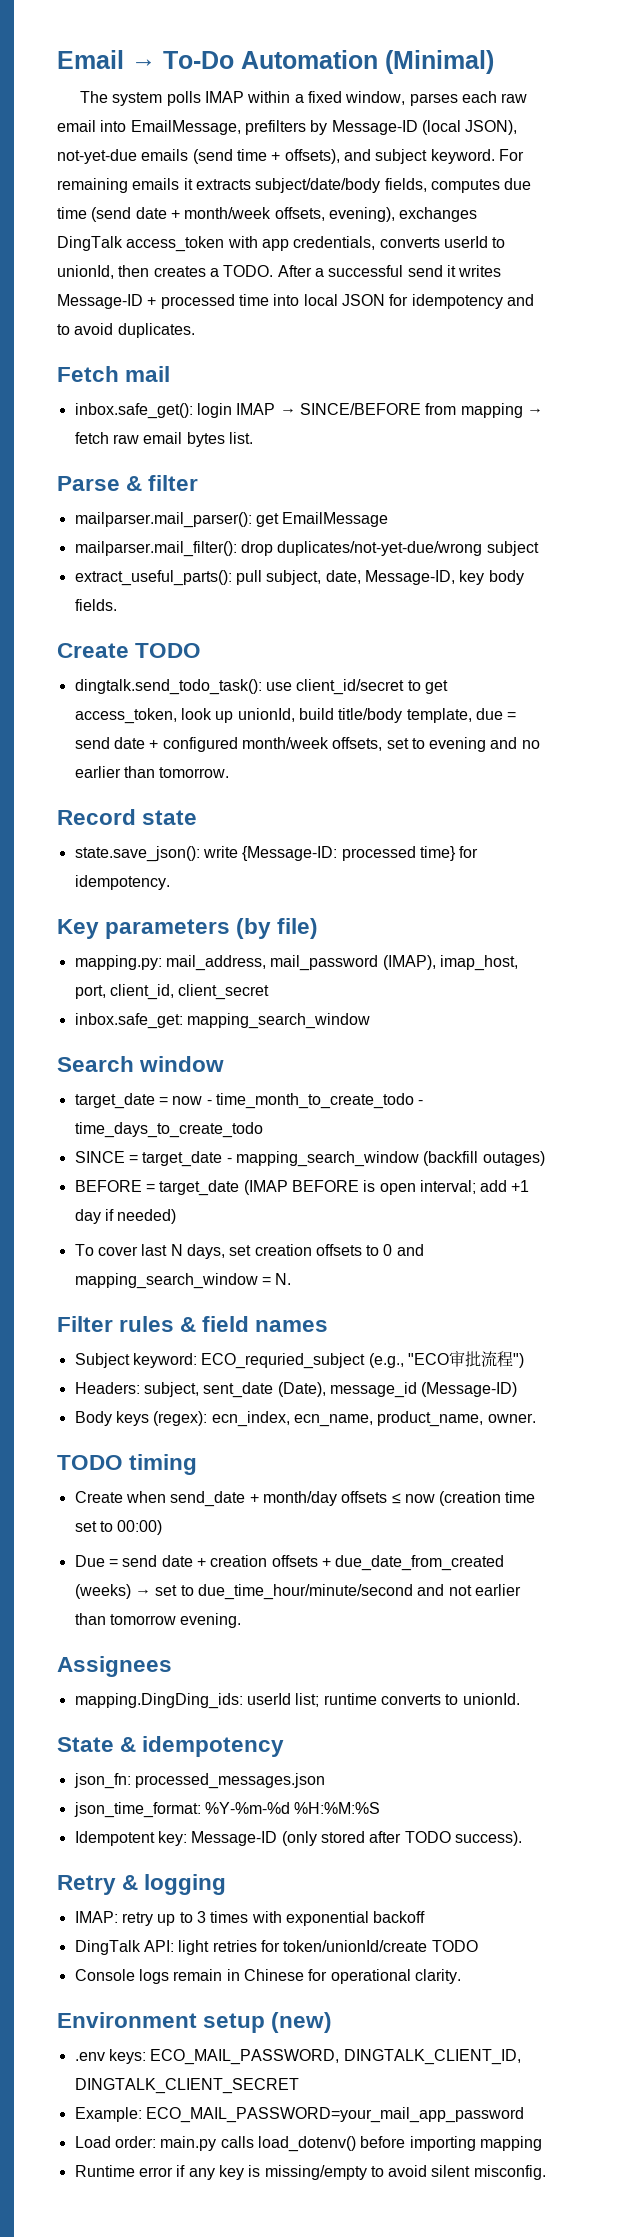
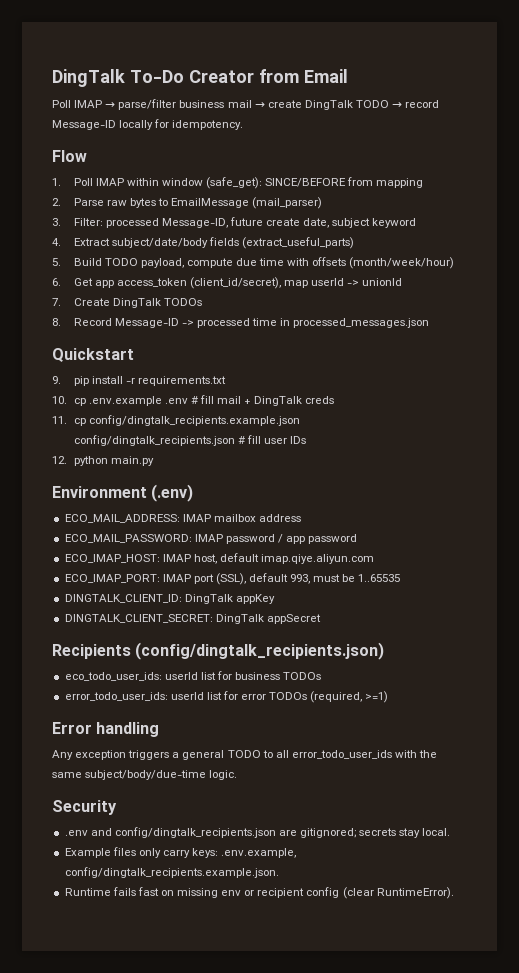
- Email → To-Do Automation (Minimal)
- The system polls IMAP within a fixed window, parses each raw email into EmailMessage, prefilters by Message-ID (local JSON), not-yet-due emails (send time + offsets), and subject keyword. For remaining emails it extracts subject/date/body fields, computes due time (send date + month/week offsets, evening), exchanges DingTalk access_token with app credentials, converts userId to unionId, then creates a TODO. After a successful send it writes Message-ID + processed time into local JSON for idempotency and to avoid duplicates.
- Fetch mail
- inbox.safe_get(): login IMAP → SINCE/BEFORE from mapping → fetch raw email bytes list.
- Parse & filter
- mailparser.mail_parser(): get EmailMessage
- mailparser.mail_filter(): drop duplicates/not-yet-due/wrong subject
- extract_useful_parts(): pull subject, date, Message-ID, key body fields.
- Create TODO
- dingtalk.send_todo_task(): use client_id/secret to get access_token, look up unionId, build title/body template, due = send date + configured month/week offsets, set to evening and no earlier than tomorrow.
- Record state
- state.save_json(): write {Message-ID: processed time} for idempotency.
- Key parameters (by file)
- mapping.py: mail_address, mail_password (IMAP), imap_host, port, client_id, client_secret
- inbox.safe_get: mapping_search_window
- Search window
- target_date = now - time_month_to_create_todo - time_days_to_create_todo
- SINCE = target_date - mapping_search_window (backfill outages)
- BEFORE = target_date (IMAP BEFORE is open interval; add +1 day if needed)
- To cover last N days, set creation offsets to 0 and mapping_search_window = N.
- Filter rules & field names
- Subject keyword: ECO_requried_subject (e.g., "ECO审批流程")
- Headers: subject, sent_date (Date), message_id (Message-ID)
- Body keys (regex): ecn_index, ecn_name, product_name, owner.
- TODO timing
- Create when send_date + month/day offsets ≤ now (creation time set to 00:00)
- Due = send date + creation offsets + due_date_from_created (weeks) → set to due_time_hour/minute/second and not earlier than tomorrow evening.
- Assignees
- mapping.DingDing_ids: userId list; runtime converts to unionId.
- State & idempotency
- json_fn: processed_messages.json
- json_time_format: %Y-%m-%d %H:%M:%S
- Idempotent key: Message-ID (only stored after TODO success).
- Retry & logging
- IMAP: retry up to 3 times with exponential backoff
- DingTalk API: light retries for token/unionId/create TODO
- Console logs remain in Chinese for operational clarity.
- Environment setup (new)
- .env keys: ECO_MAIL_PASSWORD, DINGTALK_CLIENT_ID, DINGTALK_CLIENT_SECRET
- Example: ECO_MAIL_PASSWORD=your_mail_app_password
- Load order: main.py calls load_dotenv() before importing mapping
- Runtime error if any key is missing/empty to avoid silent misconfig.
+ DingTalk To-Do Creator from Email
+ Poll IMAP → parse/filter business mail → create DingTalk TODO → record Message-ID locally for idempotency.
+ Flow
+ 1. Poll IMAP within window (safe_get): SINCE/BEFORE from mapping
+ 2. Parse raw bytes to EmailMessage (mail_parser)
+ 3. Filter: processed Message-ID, future create date, subject keyword
+ 4. Extract subject/date/body fields (extract_useful_parts)
+ 5. Build TODO payload, compute due time with offsets (month/week/hour)
+ 6. Get app access_token (client_id/secret), map userId -> unionId
+ 7. Create DingTalk TODOs
+ 8. Record Message-ID -> processed time in processed_messages.json
+ Quickstart
+ 9. pip install -r requirements.txt
+ 10. cp .env.example .env # fill mail + DingTalk creds
+ 11. cp config/dingtalk_recipients.example.json config/dingtalk_recipients.json # fill user IDs
+ 12. python main.py
+ Environment (.env)
+ ECO_MAIL_ADDRESS: IMAP mailbox address
+ ECO_MAIL_PASSWORD: IMAP password / app password
+ ECO_IMAP_HOST: IMAP host, default imap.qiye.aliyun.com
+ ECO_IMAP_PORT: IMAP port (SSL), default 993, must be 1..65535
+ DINGTALK_CLIENT_ID: DingTalk appKey
+ DINGTALK_CLIENT_SECRET: DingTalk appSecret
+ Recipients (config/dingtalk_recipients.json)
+ eco_todo_user_ids: userId list for business TODOs
+ error_todo_user_ids: userId list for error TODOs (required, >=1)
+ Error handling
+ Any exception triggers a general TODO to all error_todo_user_ids with the same subject/body/due-time logic.
+ Security
+ .env and config/dingtalk_recipients.json are gitignored; secrets stay local.
+ Example files only carry keys: .env.example, config/dingtalk_recipients.example.json.
+ Runtime fails fast on missing env or recipient config (clear RuntimeError).

